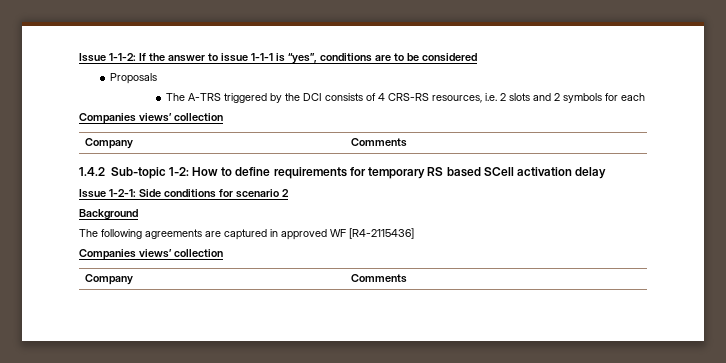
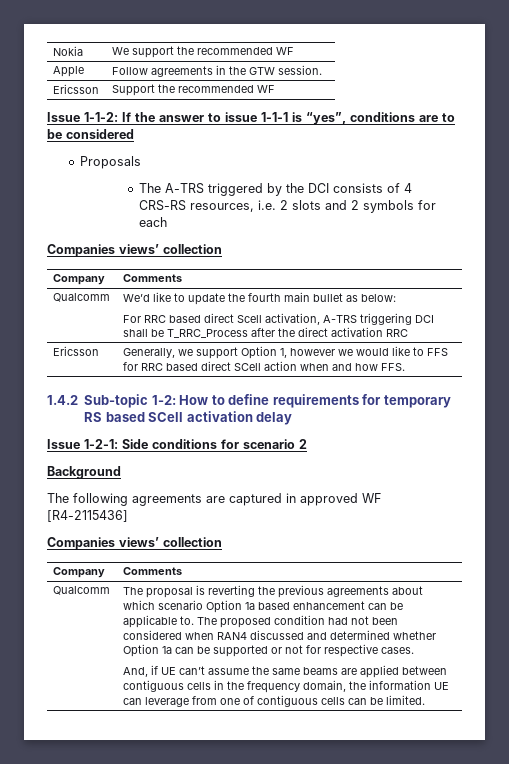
+ Nokia | We support the recommended WF
+ Apple | Follow agreements in the GTW session.
+ Ericsson | Support the recommended WF
+ Qualcomm | We’d like to update the fourth main bullet as below:
+ For RRC based direct Scell activation, A-TRS triggering DCI shall be T_RRC_Process after the direct activation RRC
+ Ericsson | Generally, we support Option 1, however we would like to FFS for RRC based direct SCell action when and how FFS.
+ Qualcomm | The proposal is reverting the previous agreements about which scenario Option 1a based enhancement can be applicable to. The proposed condition had not been considered when RAN4 discussed and determined whether Option 1a can be supported or not for respective cases.
+ And, if UE can’t assume the same beams are applied between contiguous cells in the frequency domain, the information UE can leverage from one of contiguous cells can be limited.

